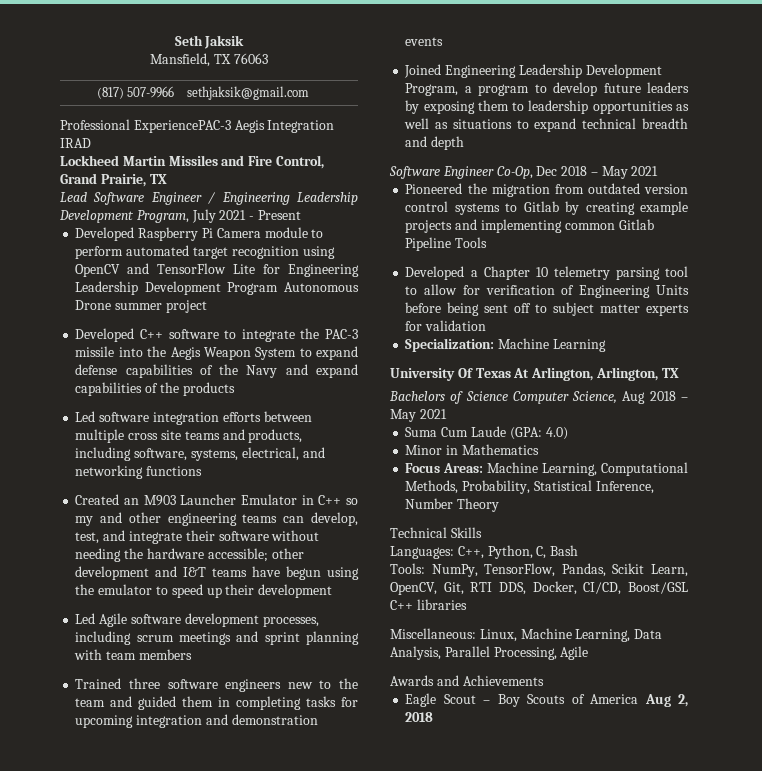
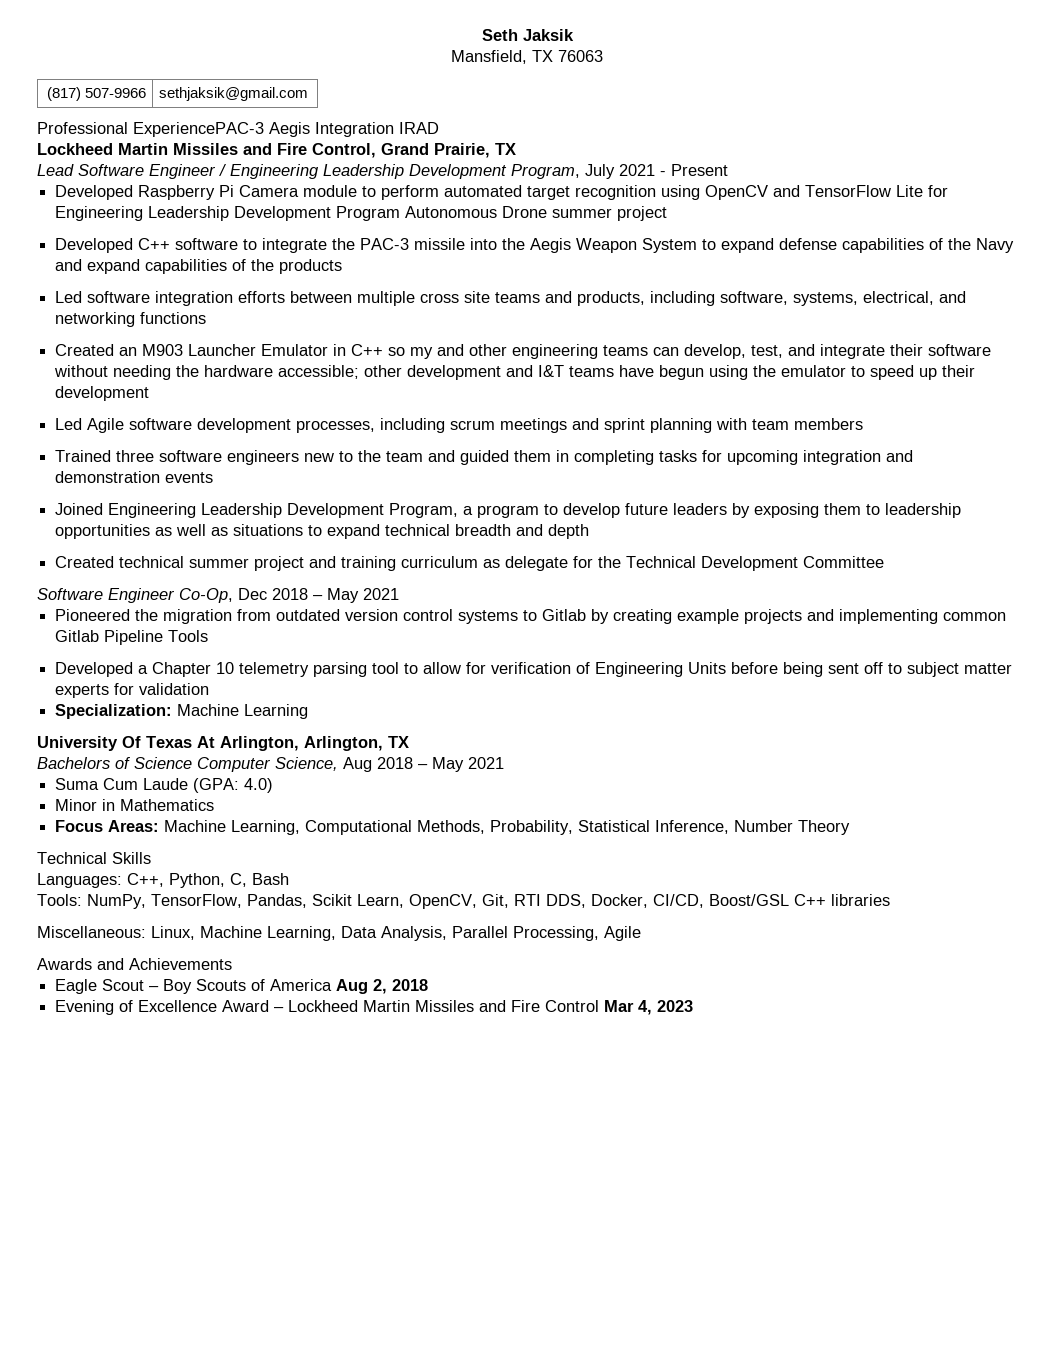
+ Created technical summer project and training curriculum as delegate for the Technical Development Committee
+ Evening of Excellence Award – Lockheed Martin Missiles and Fire Control Mar 4, 2023

